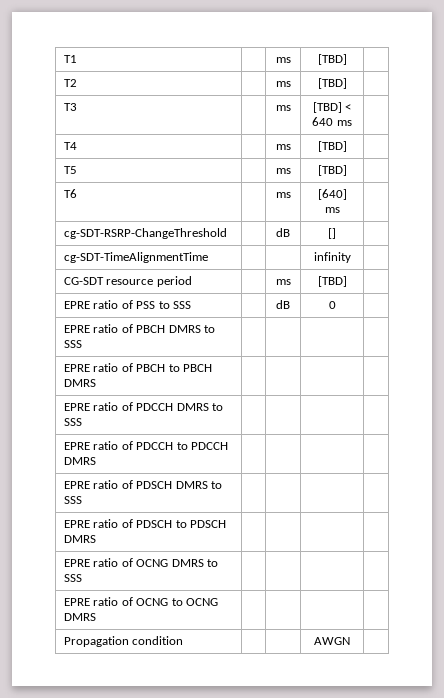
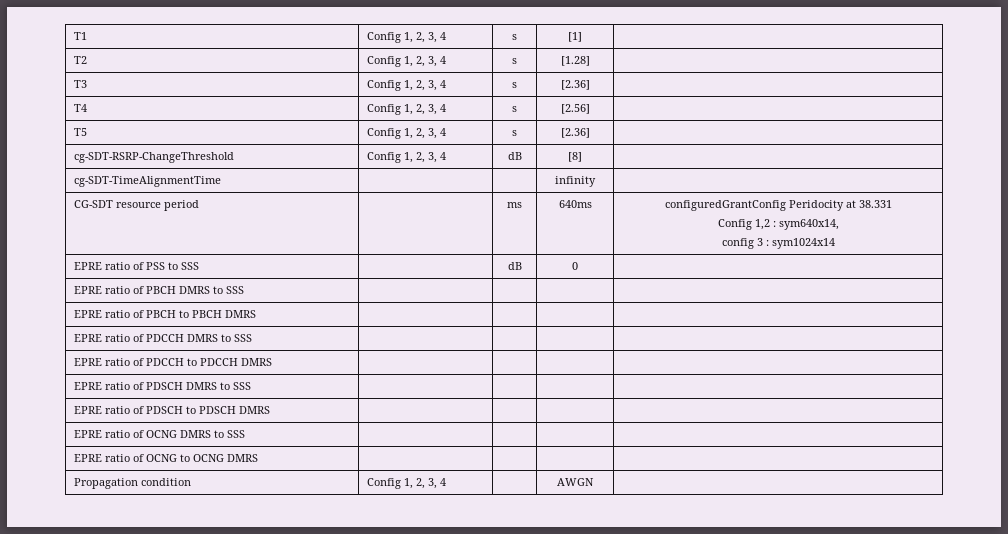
- T1 | | ms | [TBD] |
- T2 | | ms | [TBD] |
- T3 | | ms | [TBD] < 640 ms |
- T4 | | ms | [TBD] |
- T5 | | ms | [TBD] |
- T6 | | ms | [640] ms |
- cg-SDT-RSRP-ChangeThreshold | | dB | [] |
+ T1 | Config 1, 2, 3, 4 | s | [1] |
+ T2 | Config 1, 2, 3, 4 | s | [1.28] |
+ T3 | Config 1, 2, 3, 4 | s | [2.36] |
+ T4 | Config 1, 2, 3, 4 | s | [2.56] |
+ T5 | Config 1, 2, 3, 4 | s | [2.36] |
+ cg-SDT-RSRP-ChangeThreshold | Config 1, 2, 3, 4 | dB | [8] |
- CG-SDT resource period | | ms | [TBD] |
+ CG-SDT resource period | | ms | 640ms | configuredGrantConfig Peridocity at 38.331
+ Config 1,2 : sym640x14,
+ config 3 : sym1024x14
- Propagation condition | | | AWGN |
+ Propagation condition | Config 1, 2, 3, 4 | | AWGN |

